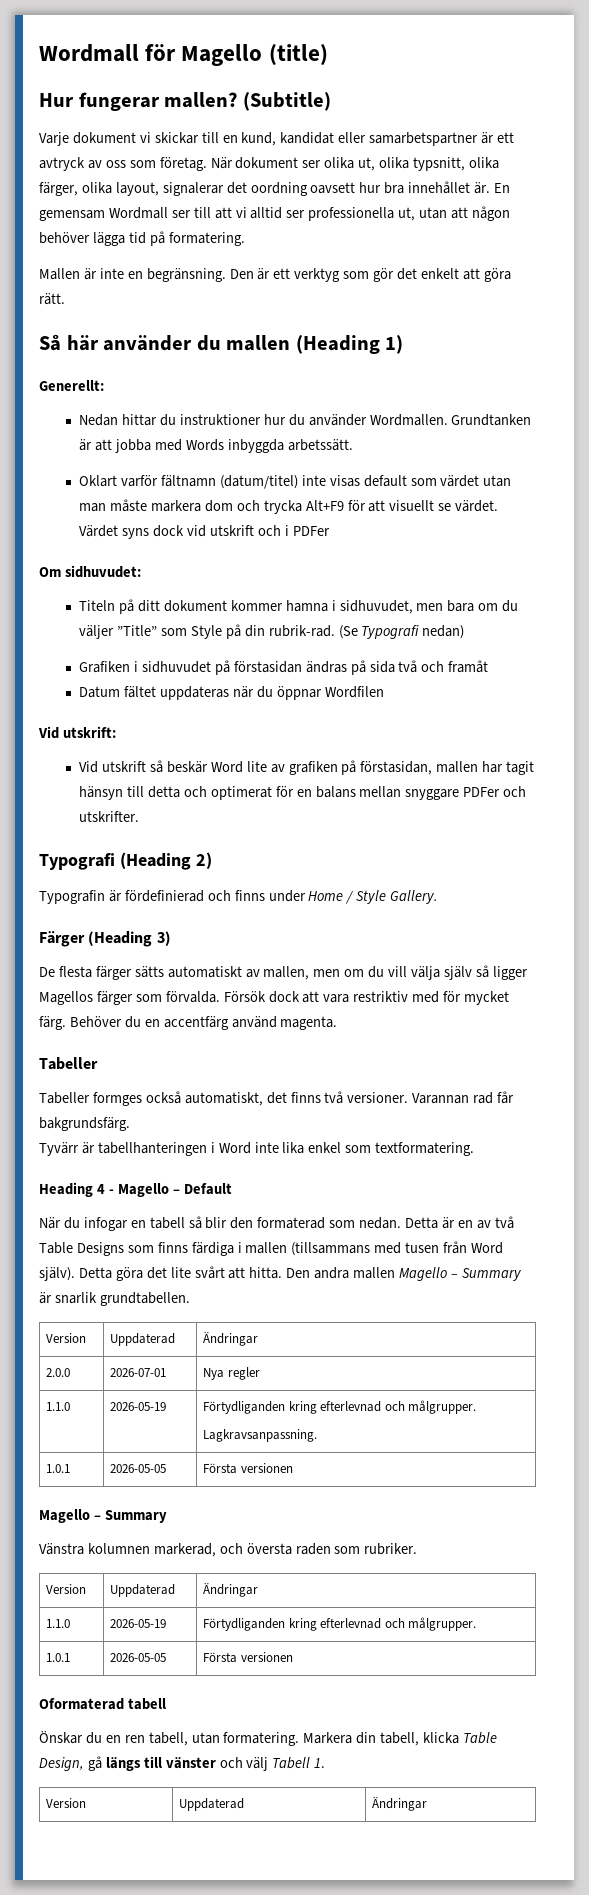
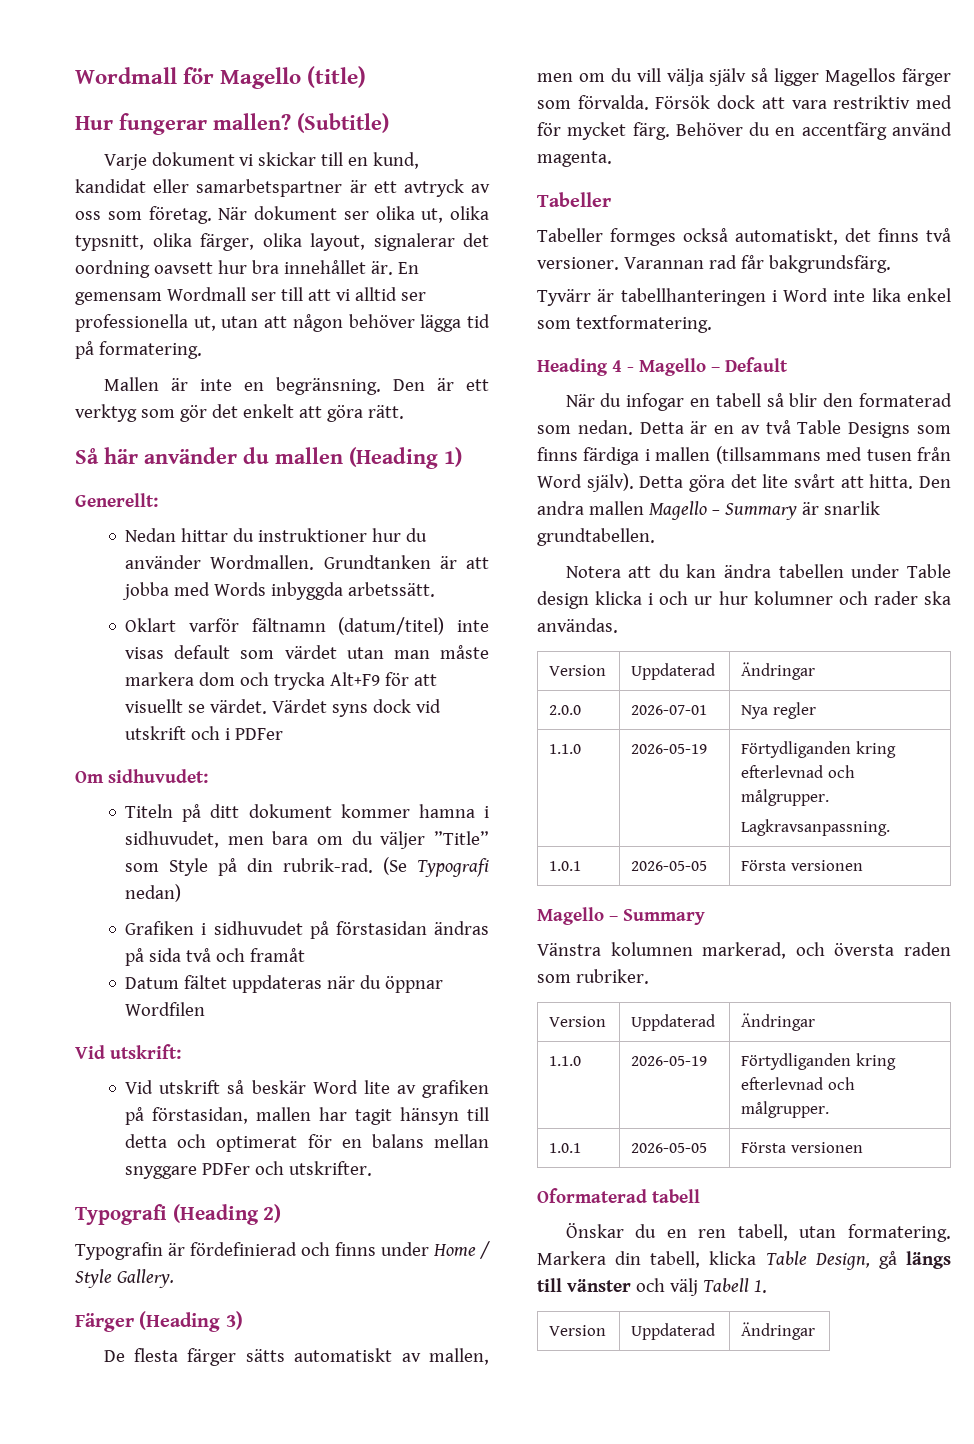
+ Notera att du kan ändra tabellen under Table design klicka i och ur hur kolumner och rader ska användas.

